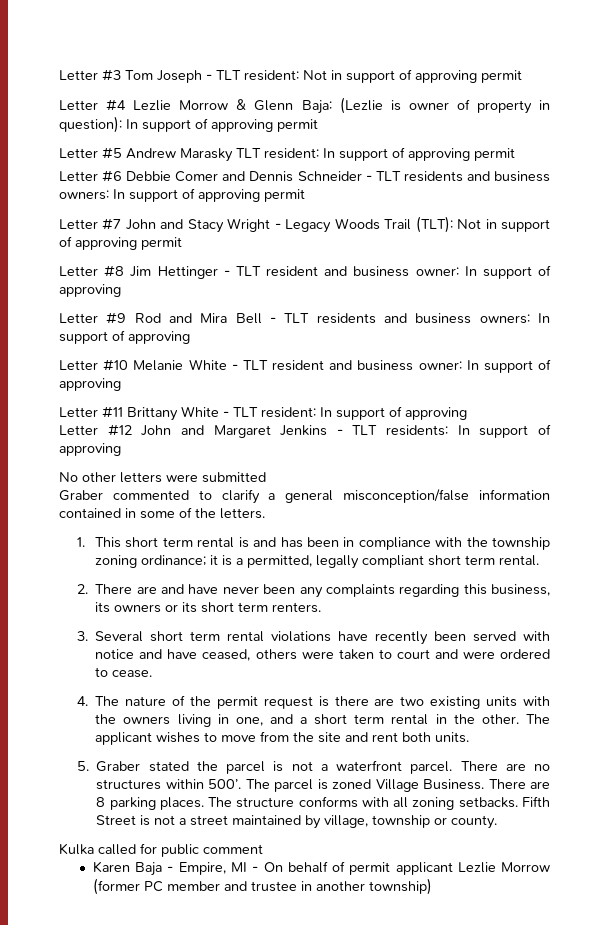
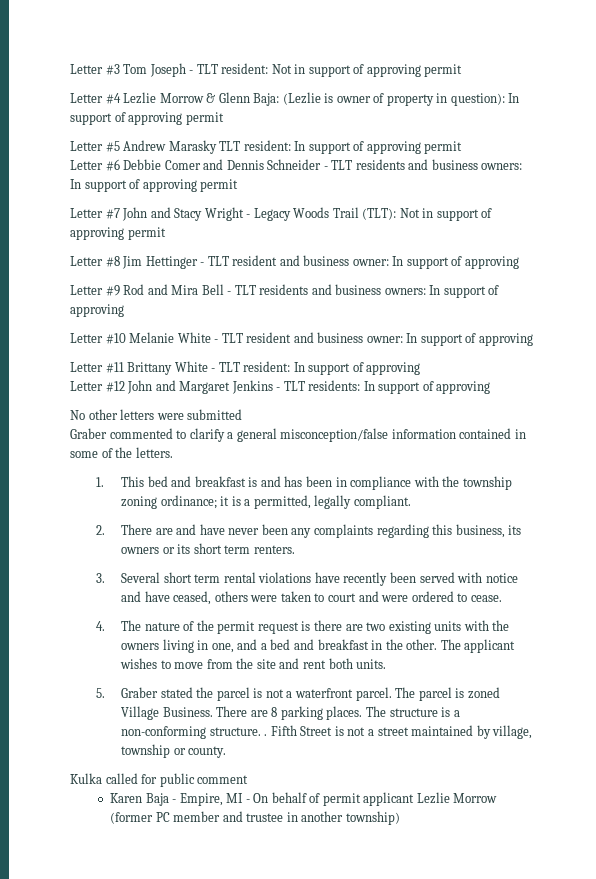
- 1. This short term rental is and has been in compliance with the township zoning ordinance; it is a permitted, legally compliant short term rental.
+ 1. This bed and breakfast is and has been in compliance with the township zoning ordinance; it is a permitted, legally compliant.
- 4. The nature of the permit request is there are two existing units with the owners living in one, and a short term rental in the other.
+ 4. The nature of the permit request is there are two existing units with the owners living in one, and a bed and breakfast in the other.
- There are no structures within 500’.
- The structure conforms with all zoning setbacks.
+ The structure is a non-conforming structure. .

